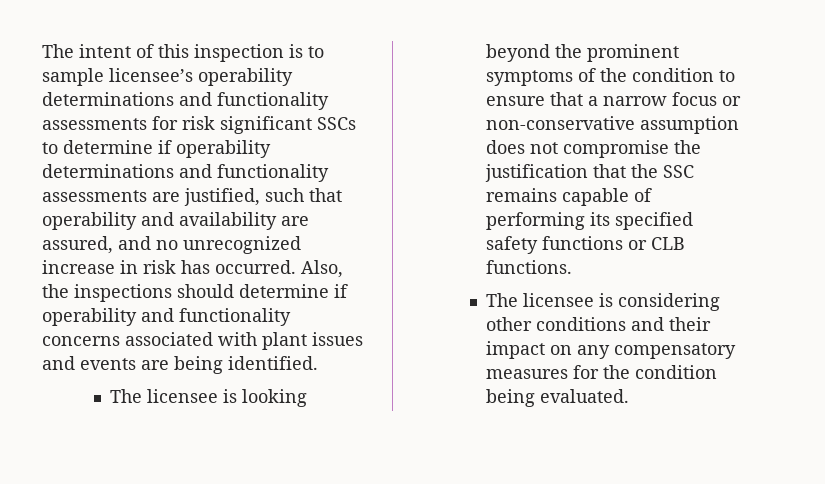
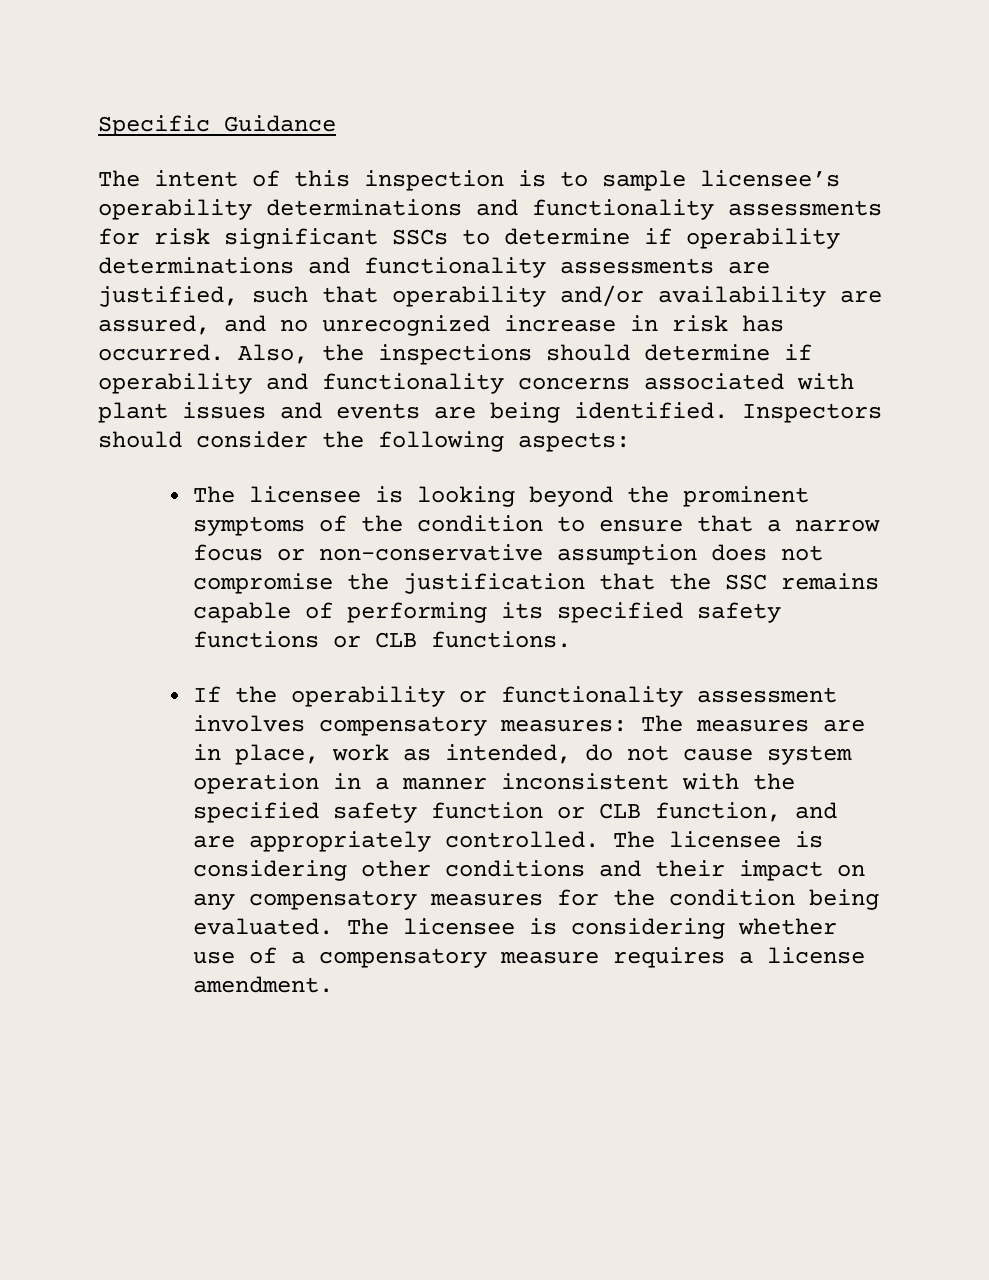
+ Specific Guidance
- The intent of this inspection is to sample licensee’s operability determinations and functionality assessments for risk significant SSCs to determine if operability determinations and functionality assessments are justified, such that operability and availability are assured, and no unrecognized increase in risk has occurred.
+ The intent of this inspection is to sample licensee’s operability determinations and functionality assessments for risk significant SSCs to determine if operability determinations and functionality assessments are justified, such that operability and/or availability are assured, and no unrecognized increase in risk has occurred.
+ Inspectors should consider the following aspects:
+ If the operability or functionality assessment involves compensatory measures: The measures are in place, work as intended, do not cause system operation in a manner inconsistent with the specified safety function or CLB function, and are appropriately controlled.
+ The licensee is considering whether use of a compensatory measure requires a license amendment.

